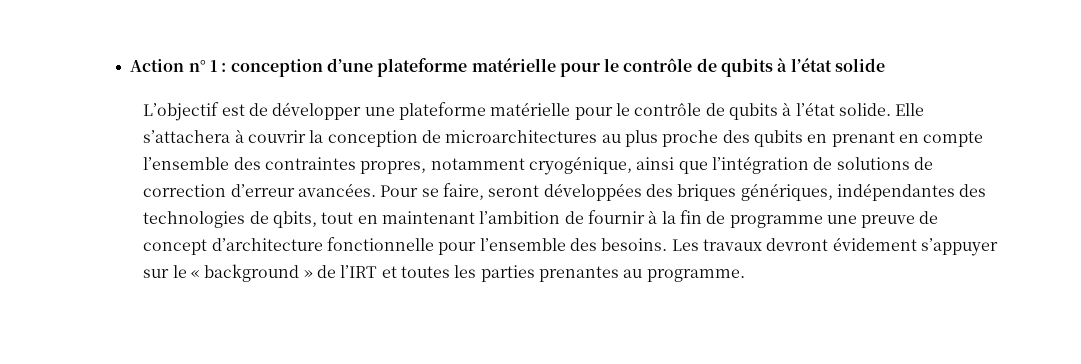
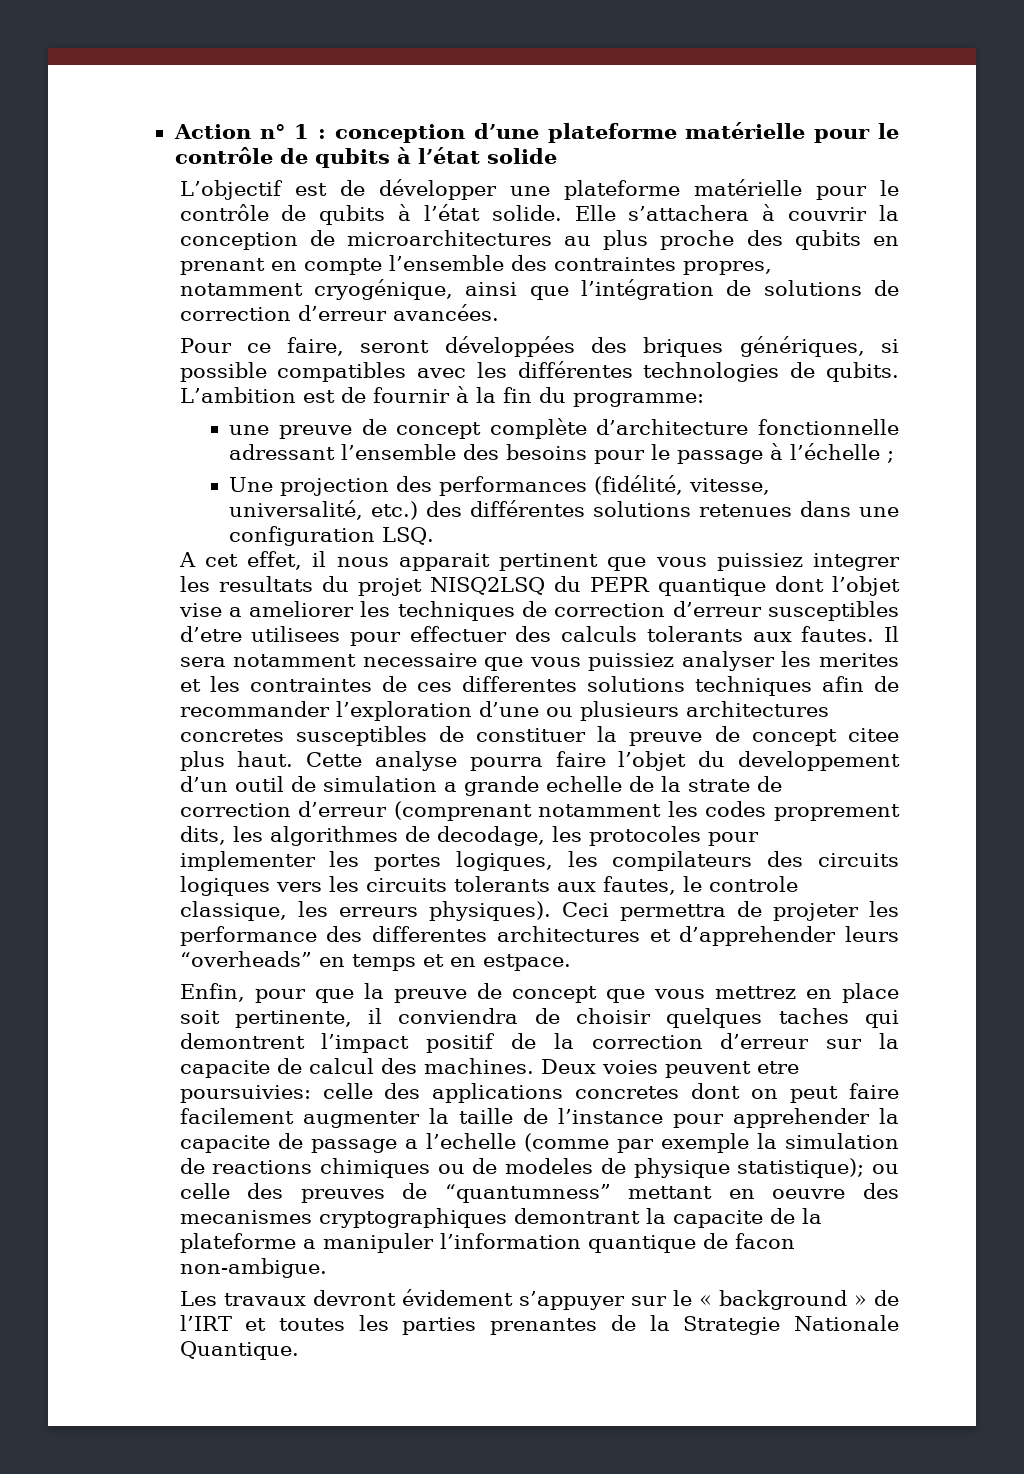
- Elle s’attachera à couvrir la conception de microarchitectures au plus proche des qubits en prenant en compte l’ensemble des contraintes propres, notamment cryogénique, ainsi que l’intégration de solutions de correction d’erreur avancées. Pour se faire, seront développées des briques génériques, indépendantes des technologies de qbits, tout en maintenant l’ambition de fournir à la fin de programme une preuve de concept d’architecture fonctionnelle pour l’ensemble des besoins. Les travaux devront évidement s’appuyer sur le « background » de l’IRT et toutes les parties prenantes au programme.
+ Elle s’attachera à couvrir la conception de microarchitectures au plus proche des qubits en prenant en compte l’ensemble des contraintes propres, notamment cryogénique, ainsi que l’intégration de solutions de correction d’erreur avancées.
+ Pour ce faire, seront développées des briques génériques, si possible compatibles avec les différentes technologies de qubits. L’ambition est de fournir à la fin du programme:
+ une preuve de concept complète d’architecture fonctionnelle adressant l’ensemble des besoins pour le passage à l’échelle ;
+ Une projection des performances (fidélité, vitesse, universalité, etc.) des différentes solutions retenues dans une configuration LSQ.
+ A cet effet, il nous apparait pertinent que vous puissiez integrer les resultats du projet NISQ2LSQ du PEPR quantique dont l’objet vise a ameliorer les techniques de correction d’erreur susceptibles d’etre utilisees pour effectuer des calculs tolerants aux fautes. Il sera notamment necessaire que vous puissiez analyser les merites et les contraintes de ces differentes solutions techniques afin de recommander l’exploration d’une ou plusieurs architectures concretes susceptibles de constituer la preuve de concept citee plus haut. Cette analyse pourra faire l’objet du developpement d’un outil de simulation a grande echelle de la strate de correction d’erreur (comprenant notamment les codes proprement dits, les algorithmes de decodage, les protocoles pour implementer les portes logiques, les compilateurs des circuits logiques vers les circuits tolerants aux fautes, le controle classique, les erreurs physiques). Ceci permettra de projeter les performance des differentes architectures et d’apprehender leurs “overheads” en temps et en estpace.
+ Enfin, pour que la preuve de concept que vous mettrez en place soit pertinente, il conviendra de choisir quelques taches qui demontrent l’impact positif de la correction d’erreur sur la capacite de calcul des machines. Deux voies peuvent etre poursuivies: celle des applications concretes dont on peut faire facilement augmenter la taille de l’instance pour apprehender la capacite de passage a l’echelle (comme par exemple la simulation de reactions chimiques ou de modeles de physique statistique); ou celle des preuves de “quantumness” mettant en oeuvre des mecanismes cryptographiques demontrant la capacite de la plateforme a manipuler l’information quantique de facon non-ambigue.
+ Les travaux devront évidement s’appuyer sur le « background » de l’IRT et toutes les parties prenantes de la Strategie Nationale Quantique.

